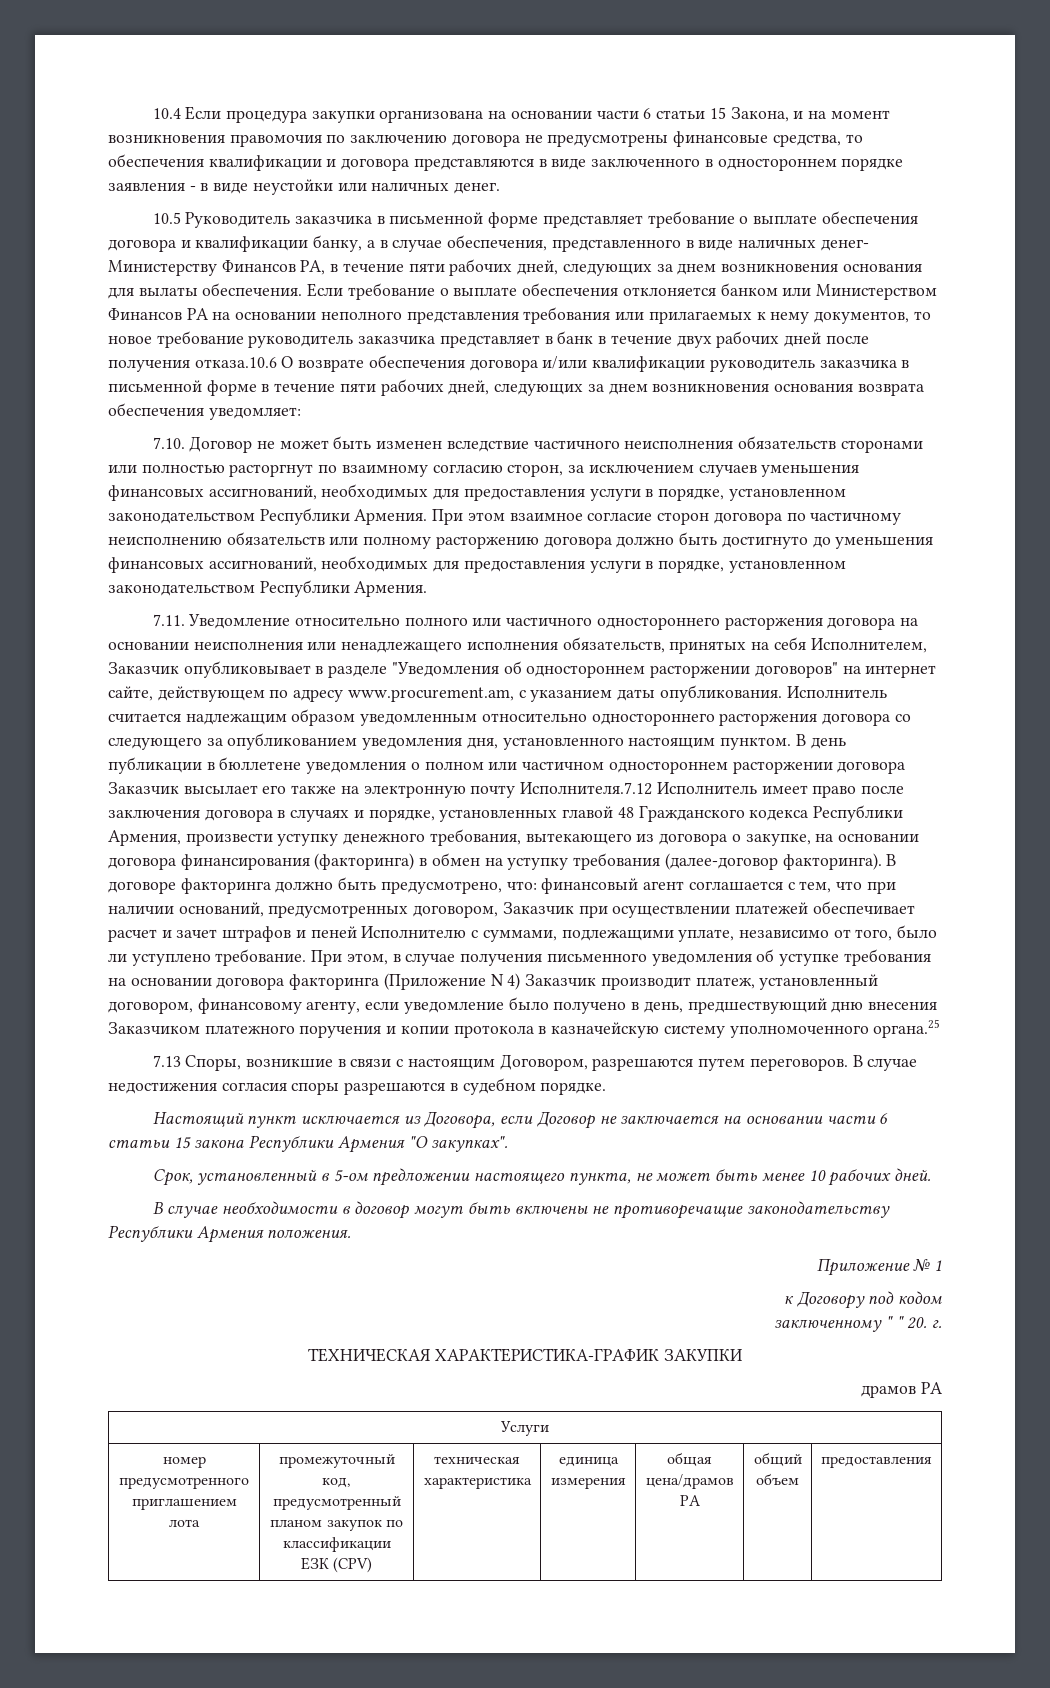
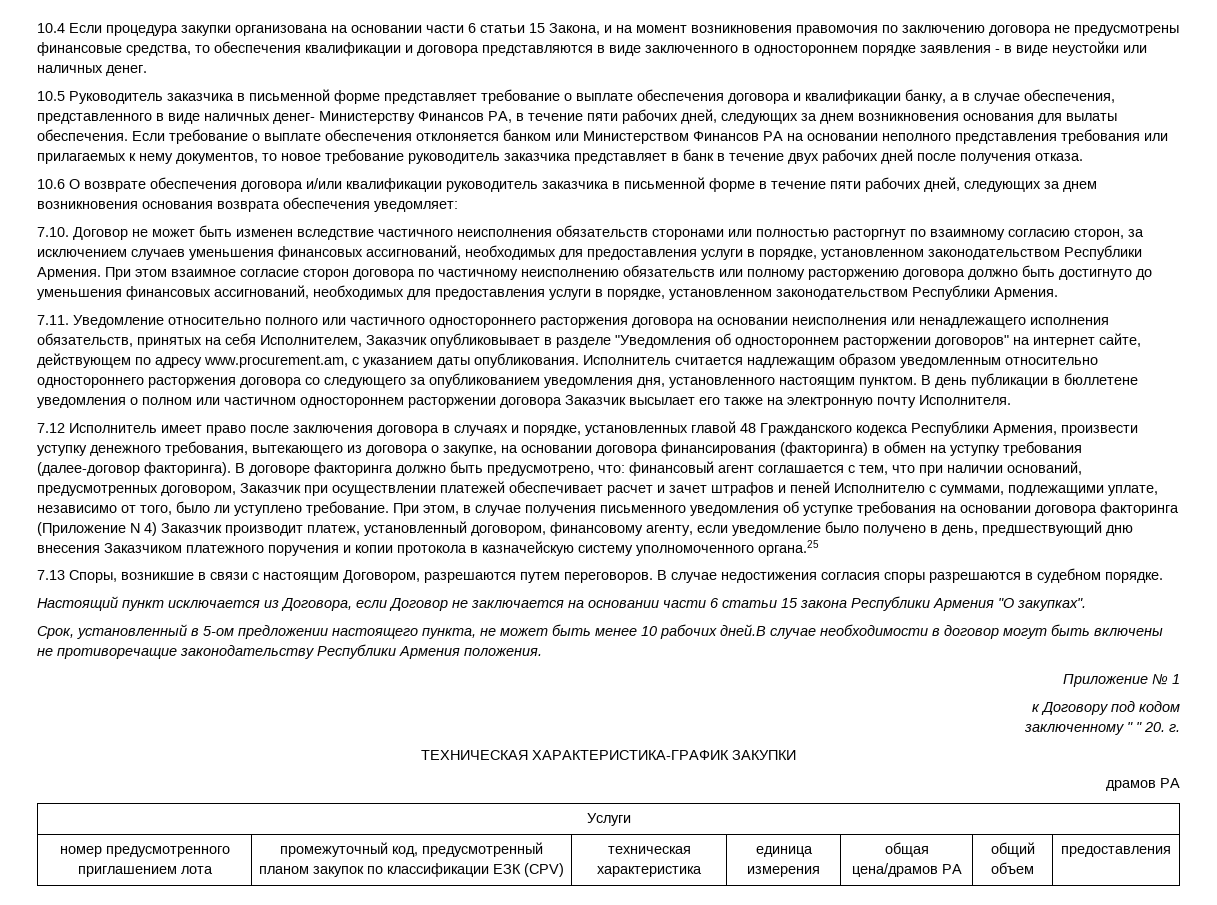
- Если требование о выплате обеспечения отклоняется банком или Министерством Финансов РА на основании неполного представления требования или прилагаемых к нему документов, то новое требование руководитель заказчика представляет в банк в течение двух рабочих дней после получения отказа.10.6 О возврате обеспечения договора и/или квалификации руководитель заказчика в письменной форме в течение пяти рабочих дней, следующих за днем возникновения основания возврата обеспечения уведомляет:
+ Если требование о выплате обеспечения отклоняется банком или Министерством Финансов РА на основании неполного представления требования или прилагаемых к нему документов, то новое требование руководитель заказчика представляет в банк в течение двух рабочих дней после получения отказа.
+ 10.6 О возврате обеспечения договора и/или квалификации руководитель заказчика в письменной форме в течение пяти рабочих дней, следующих за днем возникновения основания возврата обеспечения уведомляет:
- В день публикации в бюллетене уведомления о полном или частичном одностороннем расторжении договора Заказчик высылает его также на электронную почту Исполнителя.7.12 Исполнитель имеет право после заключения договора в случаях и порядке, установленных главой 48 Гражданского кодекса Республики Армения, произвести уступку денежного требования, вытекающего из договора о закупке, на основании договора финансирования (факторинга) в обмен на уступку требования (далее-договор факторинга).
+ В день публикации в бюллетене уведомления о полном или частичном одностороннем расторжении договора Заказчик высылает его также на электронную почту Исполнителя.
+ 7.12 Исполнитель имеет право после заключения договора в случаях и порядке, установленных главой 48 Гражданского кодекса Республики Армения, произвести уступку денежного требования, вытекающего из договора о закупке, на основании договора финансирования (факторинга) в обмен на уступку требования (далее-договор факторинга).
- Срок, установленный в 5-ом предложении настоящего пункта, не может быть менее 10 рабочих дней.
- В случае необходимости в договор могут быть включены не противоречащие законодательству Республики Армения положения.
+ Срок, установленный в 5-ом предложении настоящего пункта, не может быть менее 10 рабочих дней.В случае необходимости в договор могут быть включены не противоречащие законодательству Республики Армения положения.

